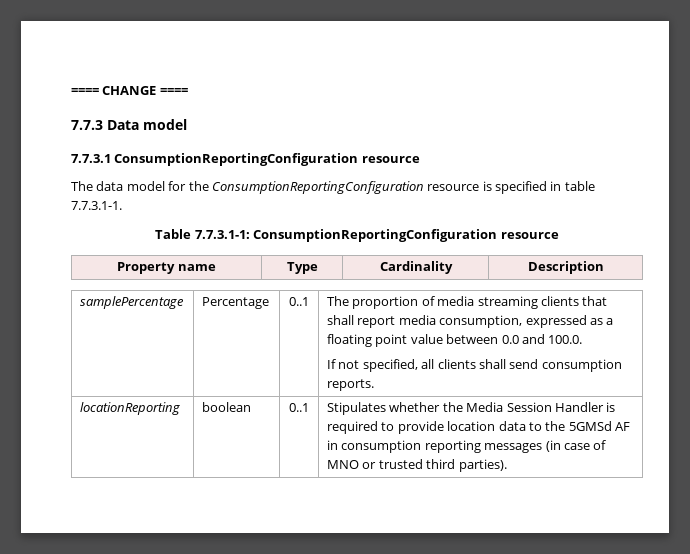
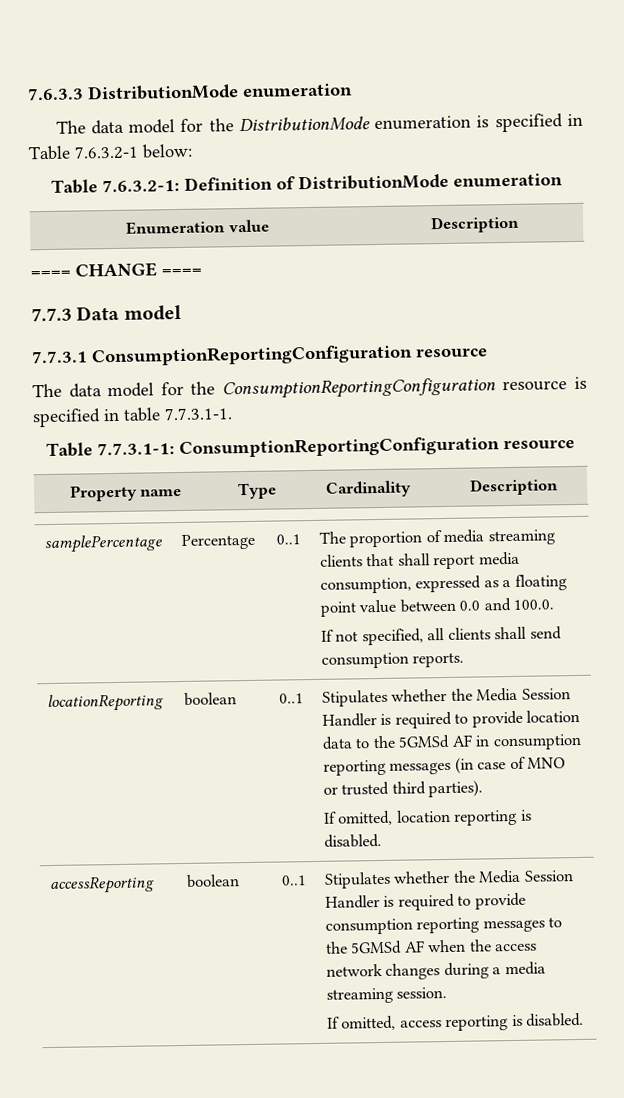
+ 7.6.3.3 DistributionMode enumeration
+ The data model for the DistributionMode enumeration is specified in Table 7.6.3.2-1 below:
+ Table 7.6.3.2-1: Definition of DistributionMode enumeration
+ Enumeration value | Description
  locationReporting | boolean | 0..1 | Stipulates whether the Media Session Handler is required to provide location data to the 5GMSd AF in consumption reporting messages (in case of MNO or trusted third parties).
+ If omitted, location reporting is disabled.
+ accessReporting | boolean | 0..1 | Stipulates whether the Media Session Handler is required to provide consumption reporting messages to the 5GMSd AF when the access network changes during a media streaming session.
+ If omitted, access reporting is disabled.

